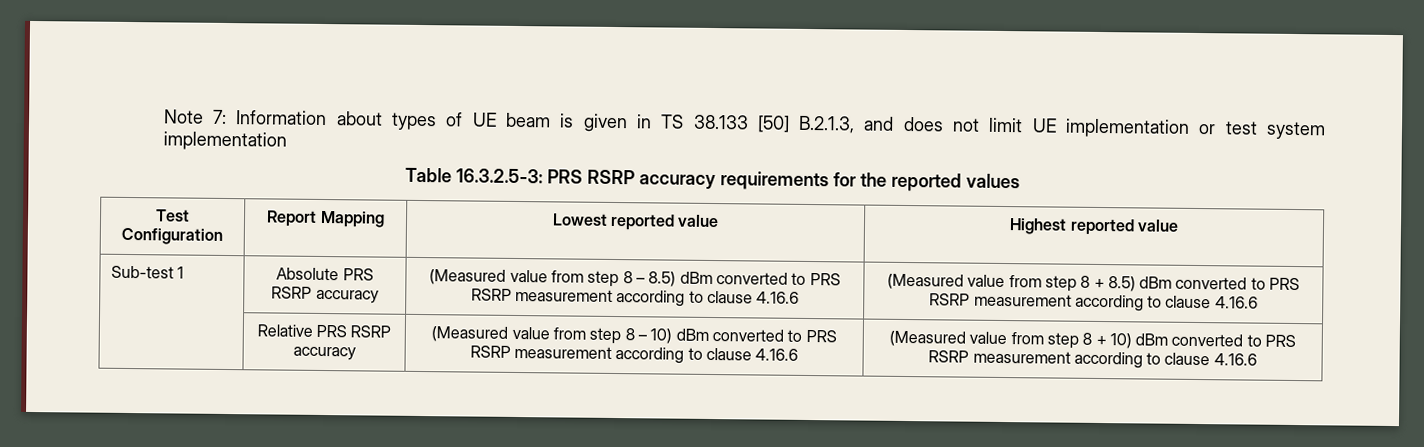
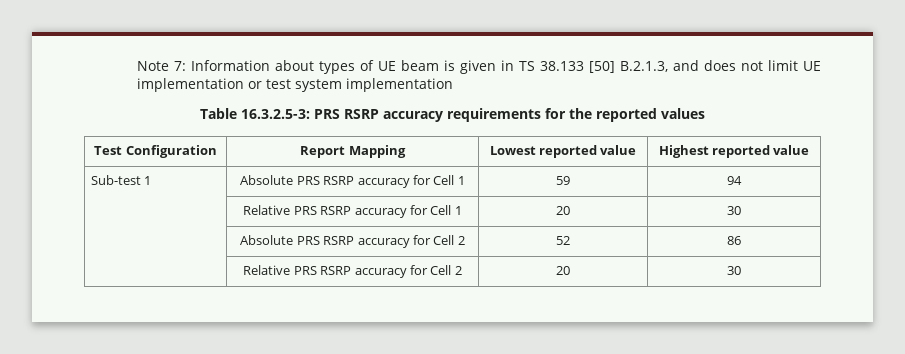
- Sub-test 1 | Absolute PRS RSRP accuracy | (Measured value from step 8 – 8.5) dBm converted to PRS RSRP measurement according to clause 4.16.6 | (Measured value from step 8 + 8.5) dBm converted to PRS RSRP measurement according to clause 4.16.6
- | Relative PRS RSRP accuracy | (Measured value from step 8 – 10) dBm converted to PRS RSRP measurement according to clause 4.16.6 | (Measured value from step 8 + 10) dBm converted to PRS RSRP measurement according to clause 4.16.6
+ Sub-test 1 | Absolute PRS RSRP accuracy for Cell 1 | 59 | 94
+ | Relative PRS RSRP accuracy for Cell 1 | 20 | 30
+ | Absolute PRS RSRP accuracy for Cell 2 | 52 | 86
+ | Relative PRS RSRP accuracy for Cell 2 | 20 | 30

